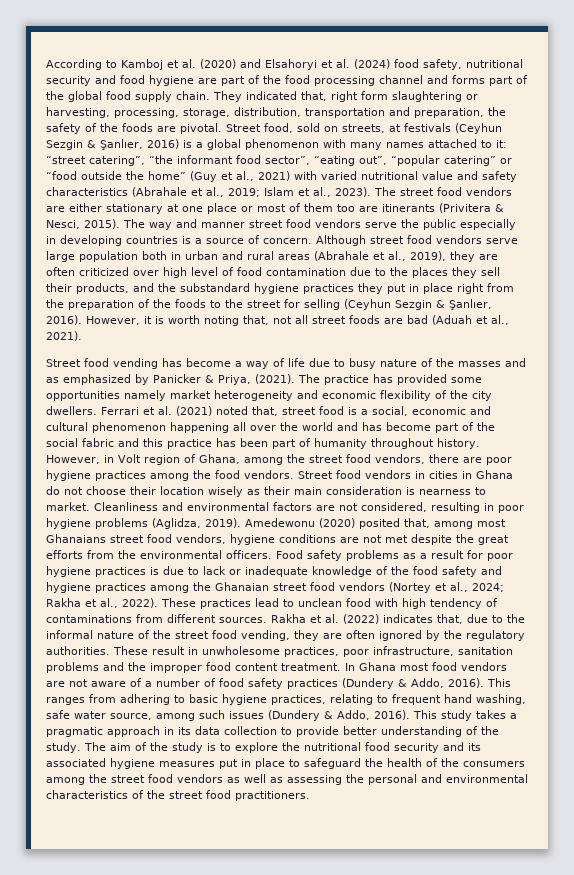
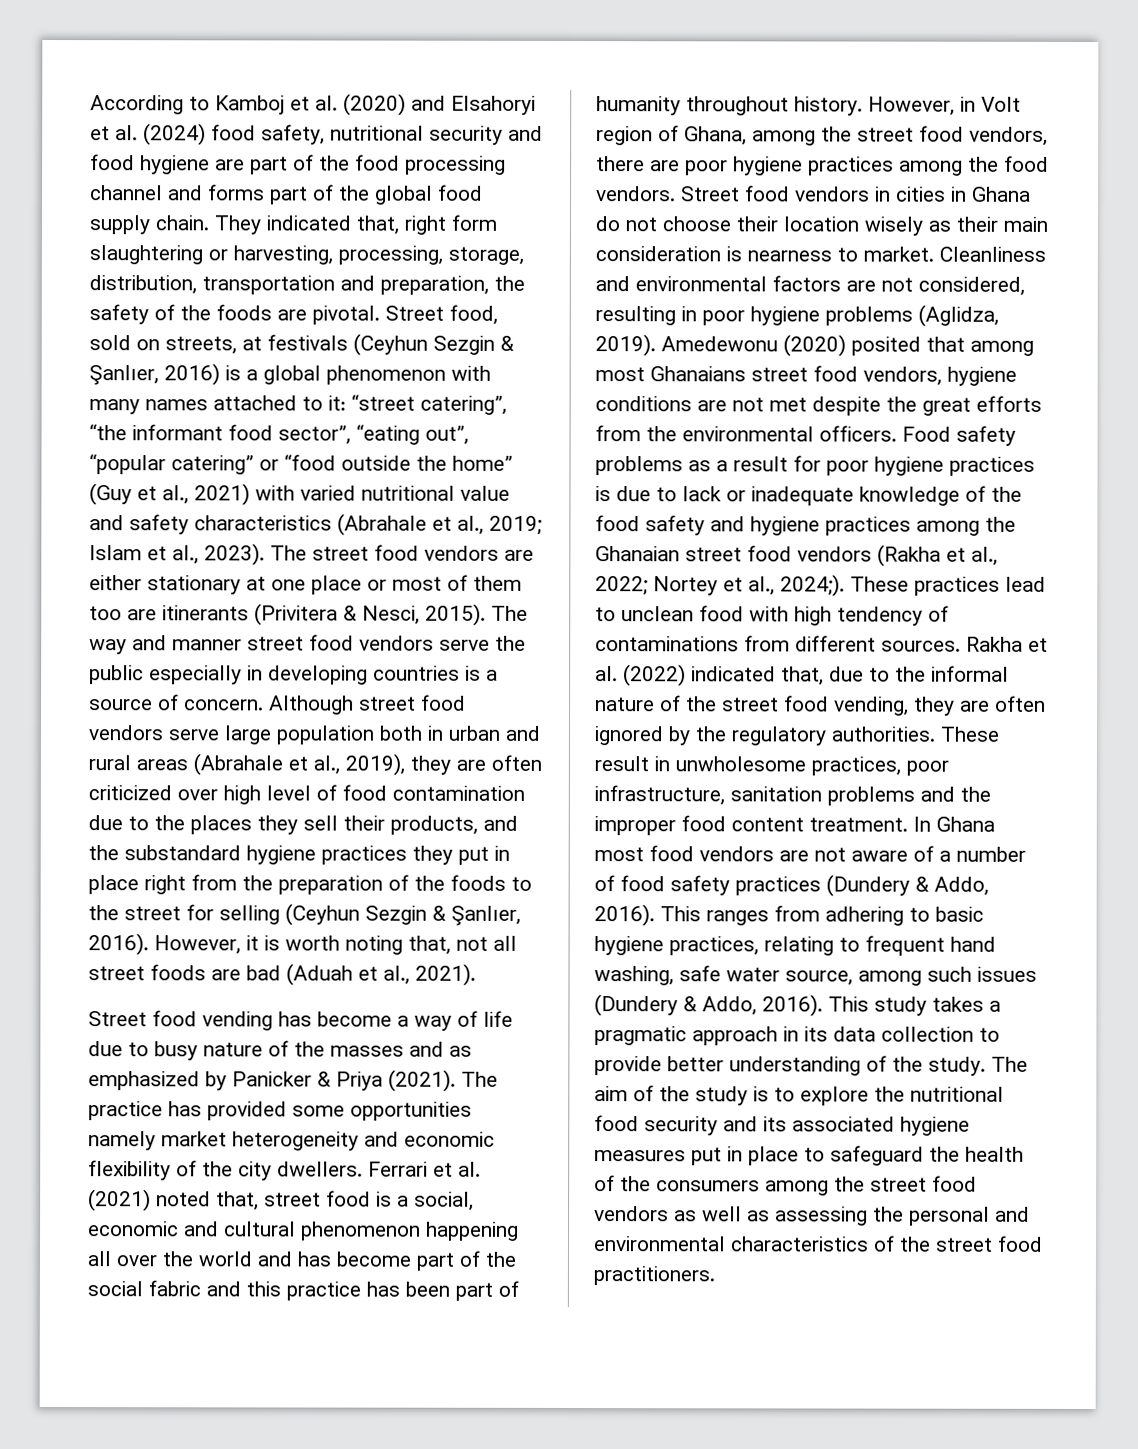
- Street food vending has become a way of life due to busy nature of the masses and as emphasized by Panicker & Priya, (2021).
+ Street food vending has become a way of life due to busy nature of the masses and as emphasized by Panicker & Priya (2021).
- Amedewonu (2020) posited that, among most Ghanaians street food vendors, hygiene conditions are not met despite the great efforts from the environmental officers.
+ Amedewonu (2020) posited that among most Ghanaians street food vendors, hygiene conditions are not met despite the great efforts from the environmental officers.
- Food safety problems as a result for poor hygiene practices is due to lack or inadequate knowledge of the food safety and hygiene practices among the Ghanaian street food vendors (Nortey et al., 2024; Rakha et al., 2022).
+ Food safety problems as a result for poor hygiene practices is due to lack or inadequate knowledge of the food safety and hygiene practices among the Ghanaian street food vendors (Rakha et al., 2022; Nortey et al., 2024;).
- Rakha et al. (2022) indicates that, due to the informal nature of the street food vending, they are often ignored by the regulatory authorities.
+ Rakha et al. (2022) indicated that, due to the informal nature of the street food vending, they are often ignored by the regulatory authorities.

